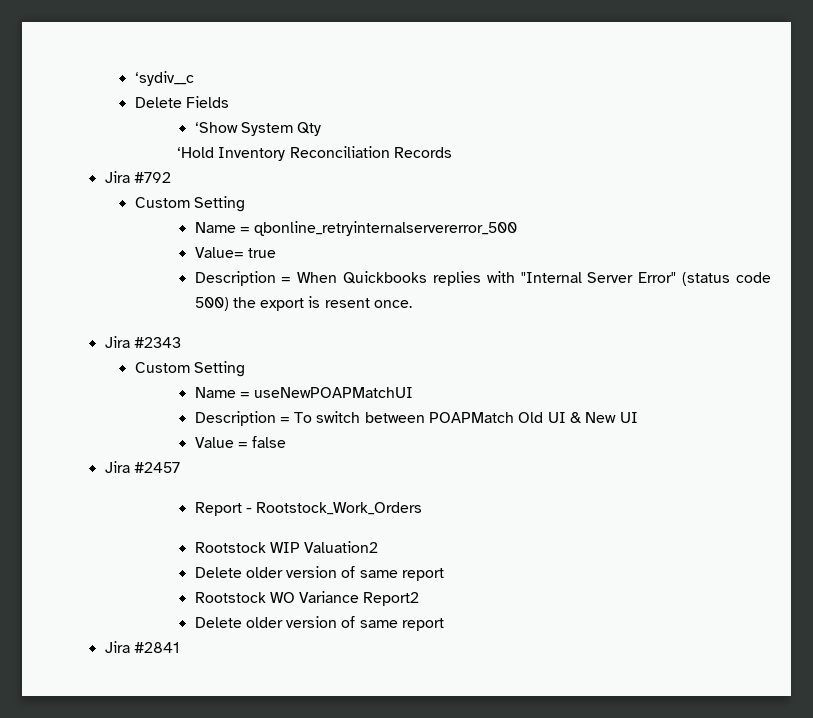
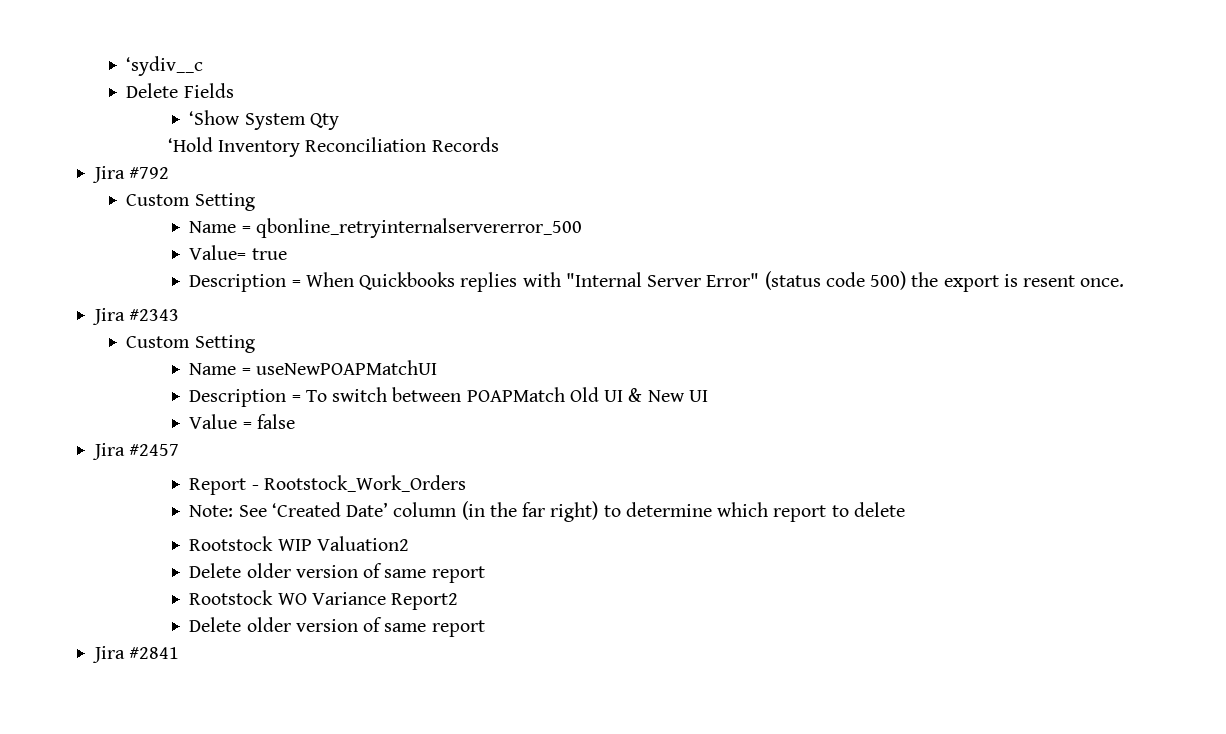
+ Note: See ‘Created Date’ column (in the far right) to determine which report to delete

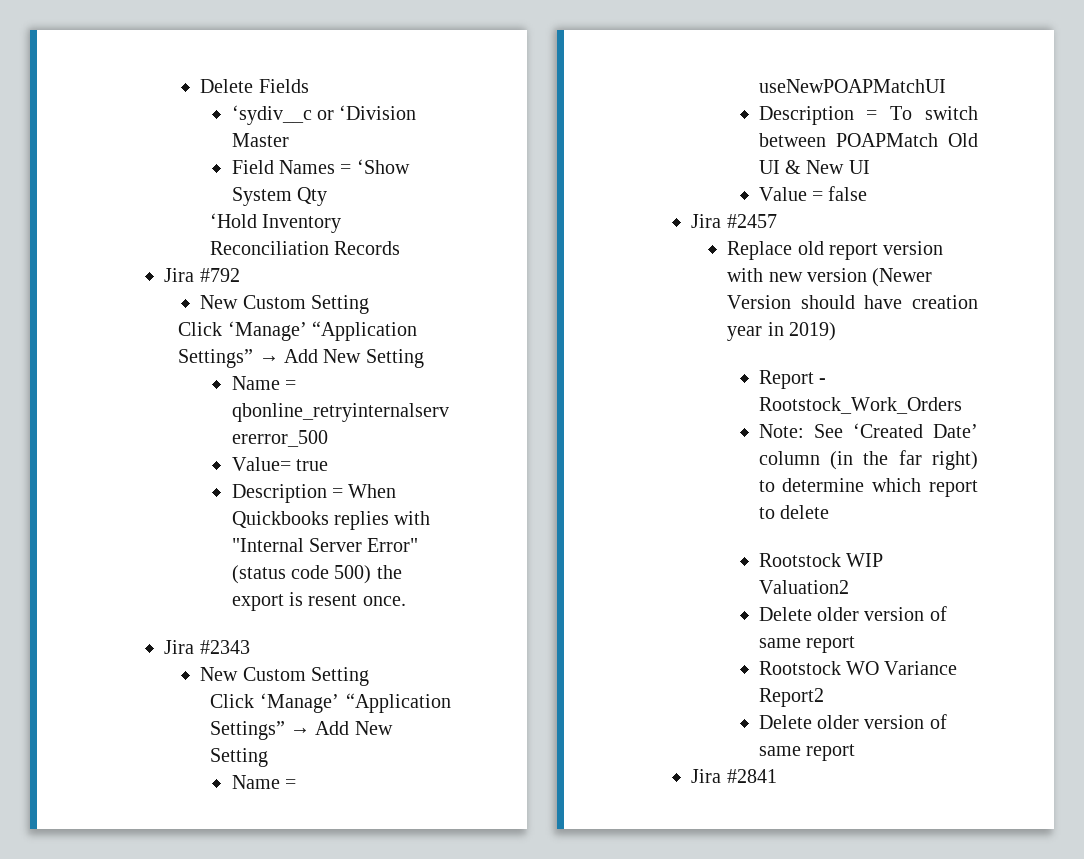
- ‘sydiv__c
- ‘Show System Qty
+ ‘sydiv__c or ‘Division Master
+ Field Names = ‘Show System Qty
  Jira #792
- Custom Setting
+ New Custom Setting
+ Click ‘Manage’ “Application Settings” → Add New Setting
  Jira #2343
- Custom Setting
+ New Custom Setting
+ Click ‘Manage’ “Application Settings” → Add New Setting
+ Replace old report version with new version (Newer Version should have creation year in 2019)

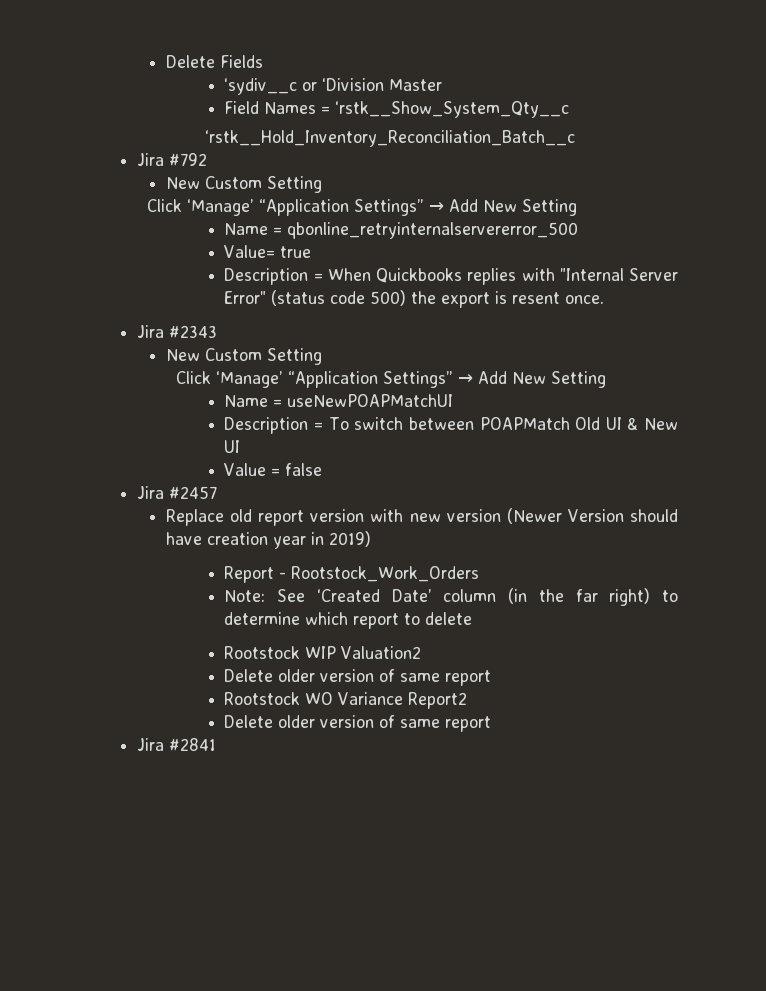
- Field Names = ‘Show System Qty
- ‘Hold Inventory Reconciliation Records
+ Field Names = ‘rstk__Show_System_Qty__c
+ ‘rstk__Hold_Inventory_Reconciliation_Batch__c

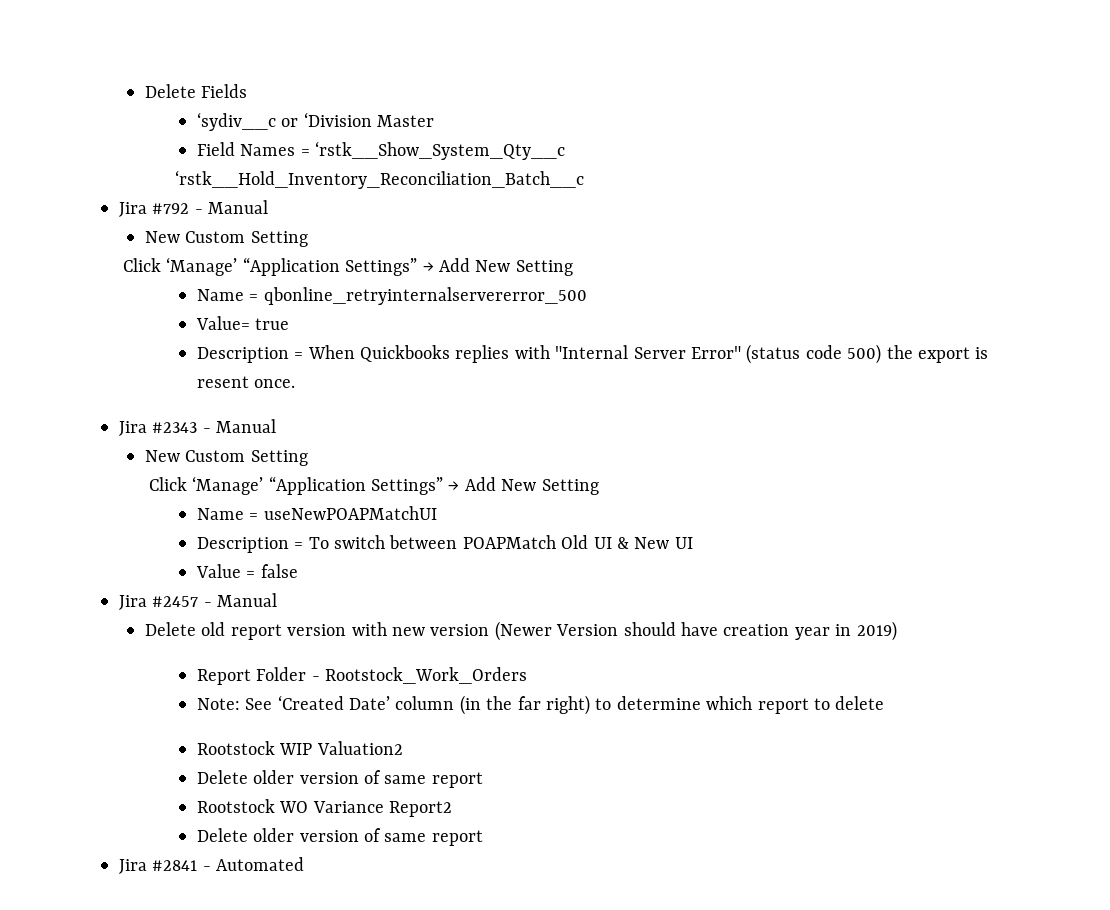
- Jira #792
+ Jira #792 - Manual
- Jira #2343
+ Jira #2343 - Manual
- Jira #2457
- Replace old report version with new version (Newer Version should have creation year in 2019)
+ Jira #2457 - Manual
+ Delete old report version with new version (Newer Version should have creation year in 2019)
- Report - Rootstock_Work_Orders
+ Report Folder - Rootstock_Work_Orders
- Jira #2841
+ Jira #2841 - Automated

